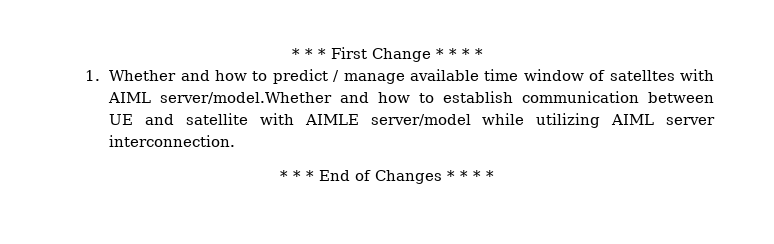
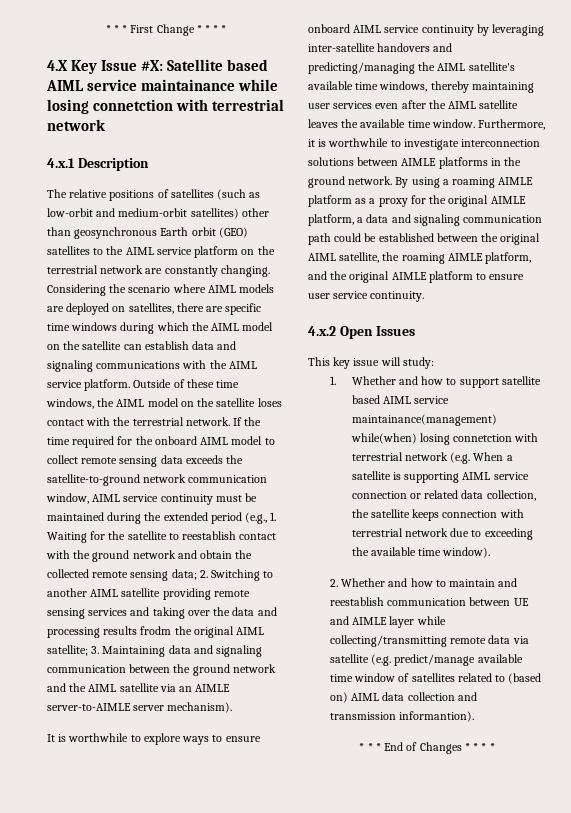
+ 4.X Key Issue #X: Satellite based AIML service maintainance while losing connetction with terrestrial network
+ 4.x.1 Description
+ The relative positions of satellites (such as low-orbit and medium-orbit satellites) other than geosynchronous Earth orbit (GEO) satellites to the AIML service platform on the terrestrial network are constantly changing. Considering the scenario where AIML models are deployed on satellites, there are specific time windows during which the AIML model on the satellite can establish data and signaling communications with the AIML service platform. Outside of these time windows, the AIML model on the satellite loses contact with the terrestrial network. If the time required for the onboard AIML model to collect remote sensing data exceeds the satellite-to-ground network communication window, AIML service continuity must be maintained during the extended period (e.g., 1. Waiting for the satellite to reestablish contact with the ground network and obtain the collected remote sensing data; 2. Switching to another AIML satellite providing remote sensing services and taking over the data and processing results frodm the original AIML satellite; 3. Maintaining data and signaling communication between the ground network and the AIML satellite via an AIMLE server-to-AIMLE server mechanism).
+ It is worthwhile to explore ways to ensure onboard AIML service continuity by leveraging inter-satellite handovers and predicting/managing the AIML satellite's available time windows, thereby maintaining user services even after the AIML satellite leaves the available time window. Furthermore, it is worthwhile to investigate interconnection solutions between AIMLE platforms in the ground network. By using a roaming AIMLE platform as a proxy for the original AIMLE platform, a data and signaling communication path could be established between the original AIML satellite, the roaming AIMLE platform, and the original AIMLE platform to ensure user service continuity.
+ 4.x.2 Open Issues
+ This key issue will study:
- 1. Whether and how to predict / manage available time window of satelltes with AIML server/model.Whether and how to establish communication between UE and satellite with AIMLE server/model while utilizing AIML server interconnection.
+ 1. Whether and how to support satellite based AIML service maintainance(management) while(when) losing connetction with terrestrial network (e.g. When a satellite is supporting AIML service connection or related data collection, the satellite keeps connection with terrestrial network due to exceeding the available time window).
+ 2. Whether and how to maintain and reestablish communication between UE and AIMLE layer while collecting/transmitting remote data via satellite (e.g. predict/manage available time window of satellites related to (based on) AIML data collection and transmission informantion).

